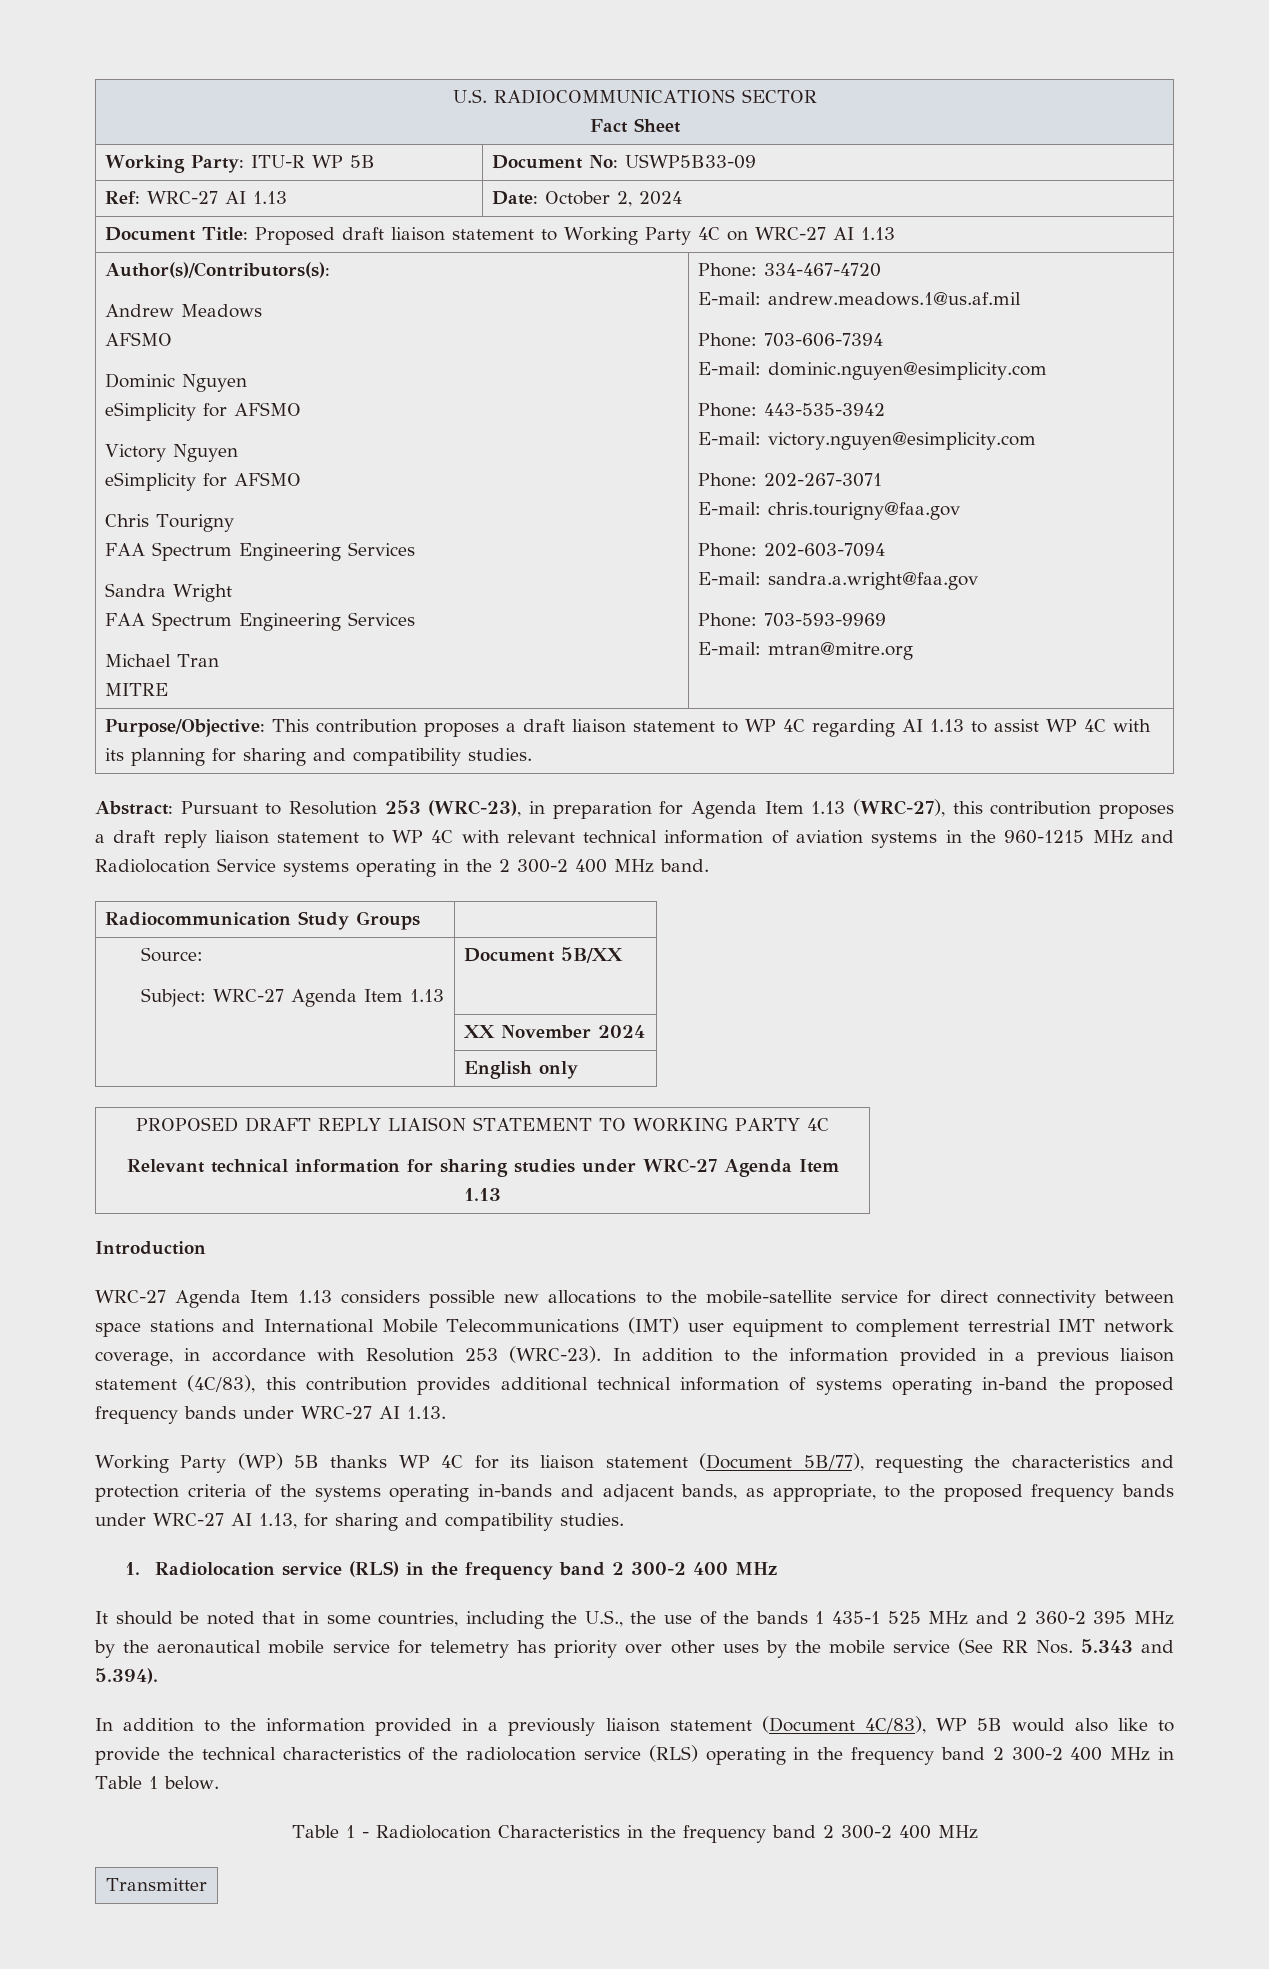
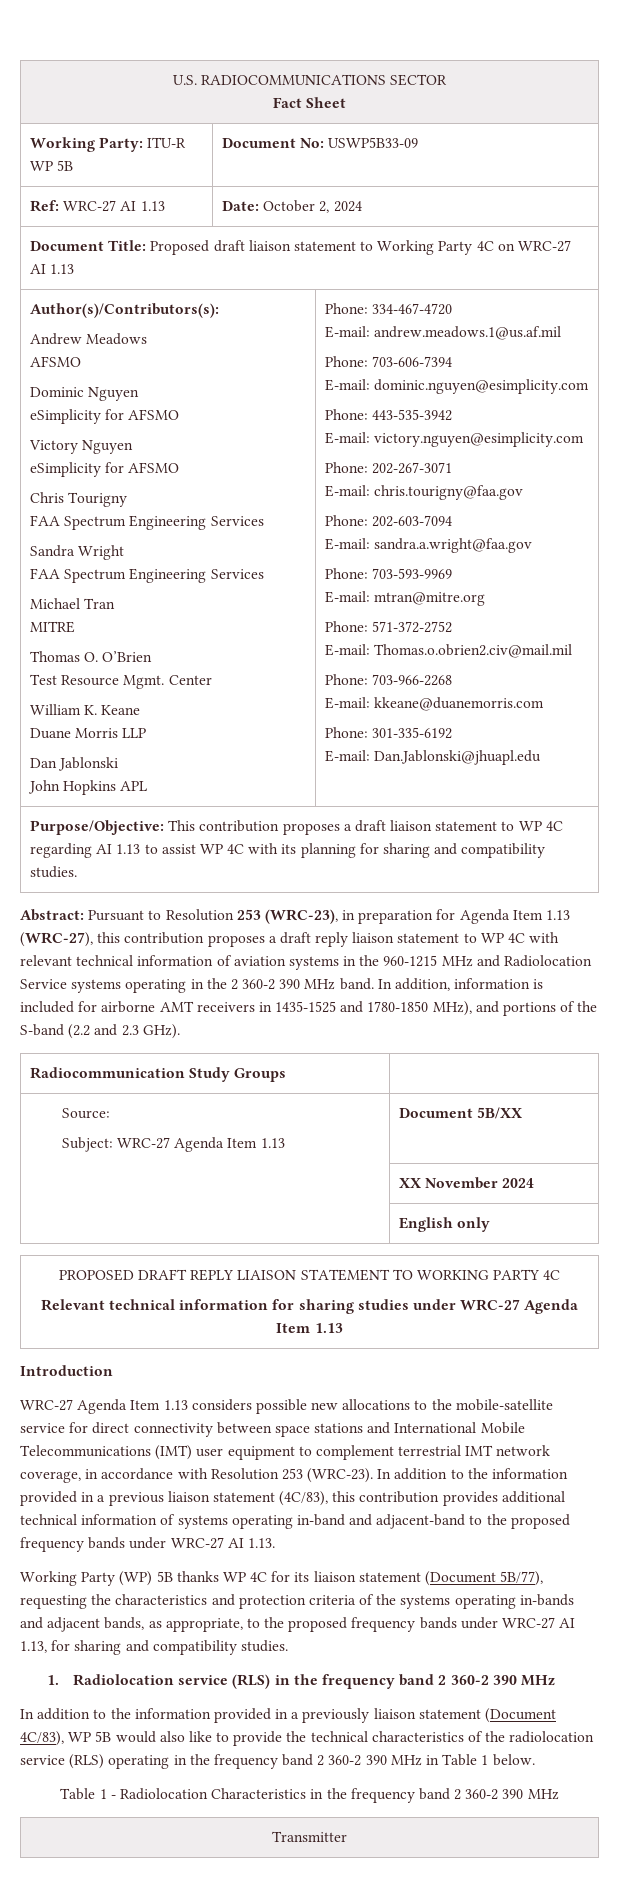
+ Thomas O. O’Brien
+ Test Resource Mgmt. Center
+ William K. Keane
+ Duane Morris LLP
+ Dan Jablonski
+ John Hopkins APL
+ Phone: 571-372-2752
+ E-mail: Thomas.o.obrien2.civ@mail.mil
+ Phone: 703-966-2268
+ E-mail: kkeane@duanemorris.com
+ Phone: 301-335-6192
+ E-mail: Dan.Jablonski@jhuapl.edu
- Abstract: Pursuant to Resolution 253 (WRC-23), in preparation for Agenda Item 1.13 (WRC-27), this contribution proposes a draft reply liaison statement to WP 4C with relevant technical information of aviation systems in the 960-1215 MHz and Radiolocation Service systems operating in the 2 300-2 400 MHz band.
+ Abstract: Pursuant to Resolution 253 (WRC-23), in preparation for Agenda Item 1.13 (WRC-27), this contribution proposes a draft reply liaison statement to WP 4C with relevant technical information of aviation systems in the 960-1215 MHz and Radiolocation Service systems operating in the 2 360-2 390 MHz band. In addition, information is included for airborne AMT receivers in 1435-1525 and 1780-1850 MHz), and portions of the S-band (2.2 and 2.3 GHz).
- In addition to the information provided in a previous liaison statement (4C/83), this contribution provides additional technical information of systems operating in-band the proposed frequency bands under WRC-27 AI 1.13.
+ In addition to the information provided in a previous liaison statement (4C/83), this contribution provides additional technical information of systems operating in-band and adjacent-band to the proposed frequency bands under WRC-27 AI 1.13.
- 1. Radiolocation service (RLS) in the frequency band 2 300-2 400 MHz
- It should be noted that in some countries, including the U.S., the use of the bands 1 435-1 525 MHz and 2 360-2 395 MHz by the aeronautical mobile service for telemetry has priority over other uses by the mobile service (See RR Nos. 5.343 and 5.394).
+ 1. Radiolocation service (RLS) in the frequency band 2 360-2 390 MHz
- In addition to the information provided in a previously liaison statement (Document 4C/83), WP 5B would also like to provide the technical characteristics of the radiolocation service (RLS) operating in the frequency band 2 300-2 400 MHz in Table 1 below.
+ In addition to the information provided in a previously liaison statement (Document 4C/83), WP 5B would also like to provide the technical characteristics of the radiolocation service (RLS) operating in the frequency band 2 360-2 390 MHz in Table 1 below.
- Table 1 - Radiolocation Characteristics in the frequency band 2 300-2 400 MHz
+ Table 1 - Radiolocation Characteristics in the frequency band 2 360-2 390 MHz

